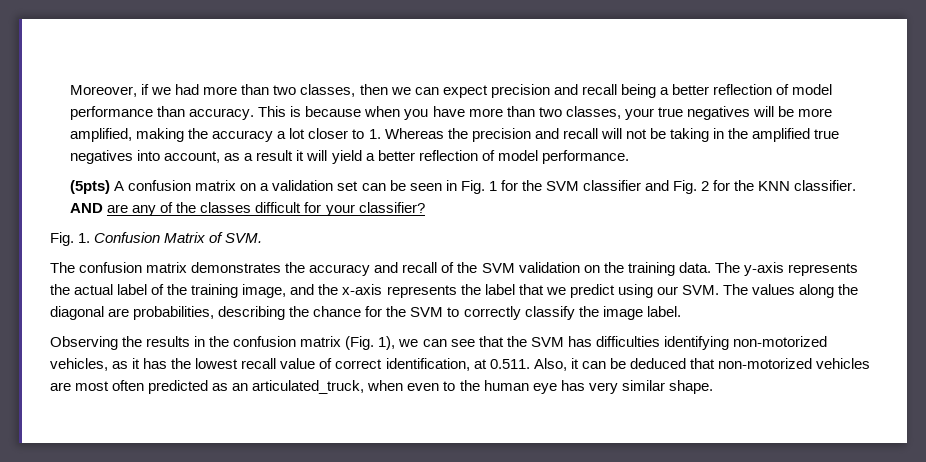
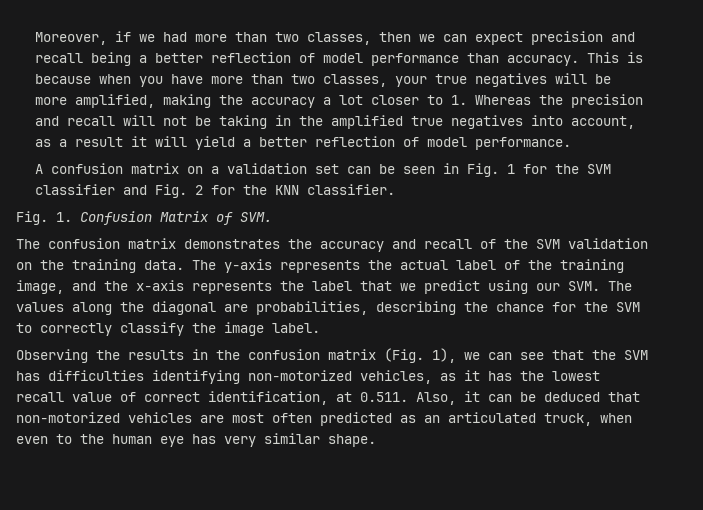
- (5pts) A confusion matrix on a validation set can be seen in Fig. 1 for the SVM classifier and Fig. 2 for the KNN classifier. AND are any of the classes difficult for your classifier?
+ A confusion matrix on a validation set can be seen in Fig. 1 for the SVM classifier and Fig. 2 for the KNN classifier.
- Observing the results in the confusion matrix (Fig. 1), we can see that the SVM has difficulties identifying non-motorized vehicles, as it has the lowest recall value of correct identification, at 0.511. Also, it can be deduced that non-motorized vehicles are most often predicted as an articulated_truck, when even to the human eye has very similar shape.
+ Observing the results in the confusion matrix (Fig. 1), we can see that the SVM has difficulties identifying non-motorized vehicles, as it has the lowest recall value of correct identification, at 0.511. Also, it can be deduced that non-motorized vehicles are most often predicted as an articulated truck, when even to the human eye has very similar shape.

